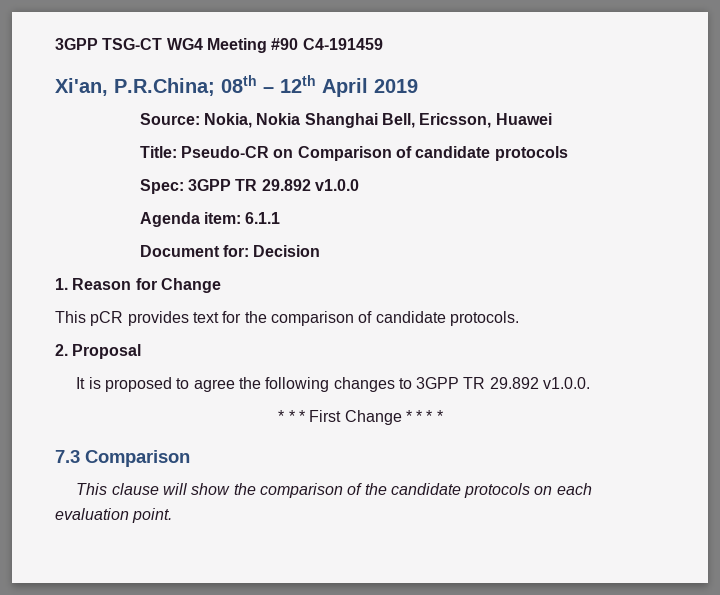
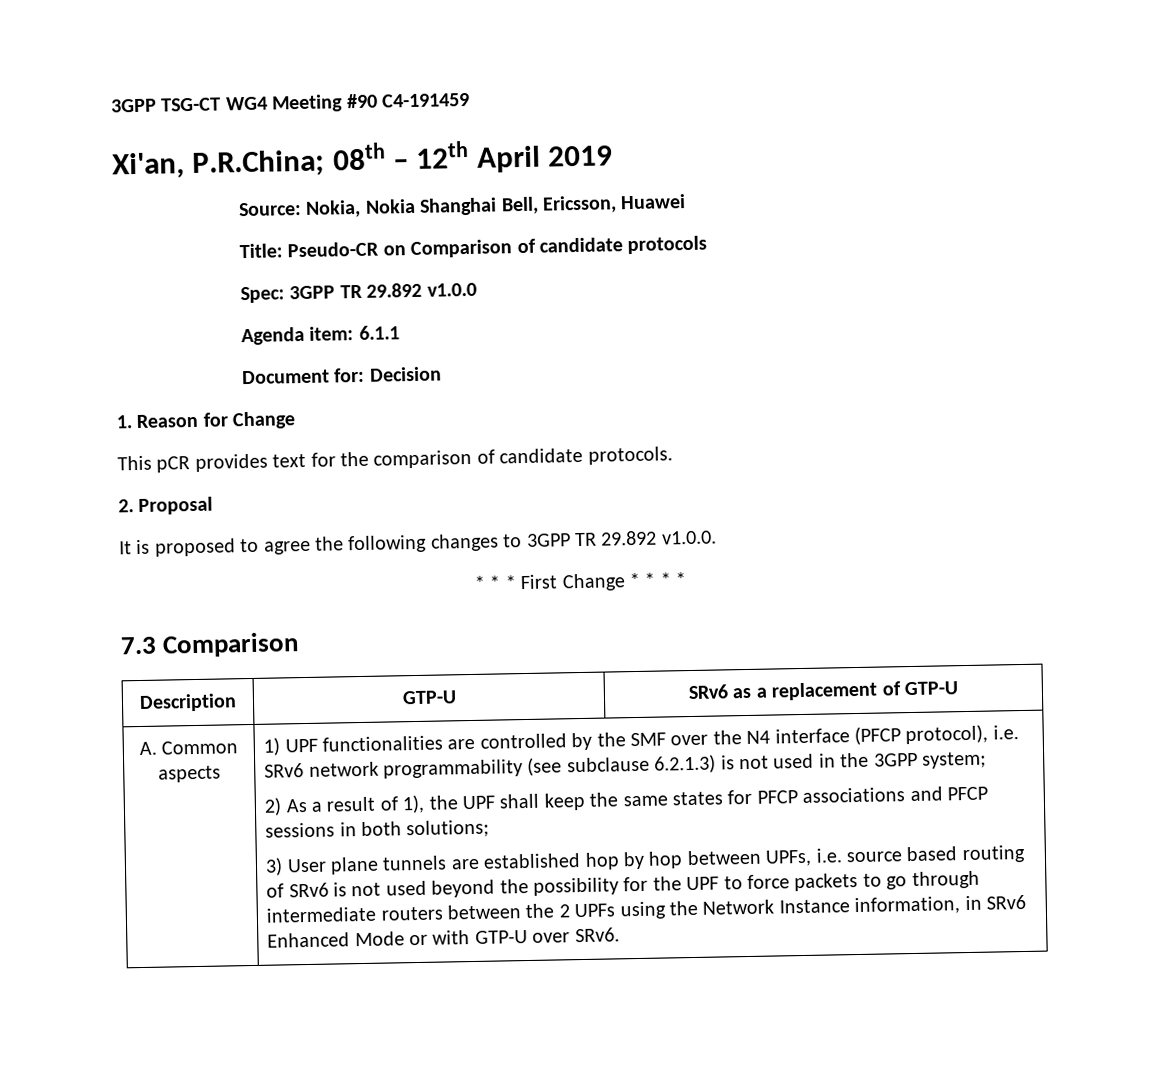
- This clause will show the comparison of the candidate protocols on each evaluation point.
+ Description | GTP-U | SRv6 as a replacement of GTP-U
+ A. Common aspects | 1) UPF functionalities are controlled by the SMF over the N4 interface (PFCP protocol), i.e. SRv6 network programmability (see subclause 6.2.1.3) is not used in the 3GPP system;
+ 2) As a result of 1), the UPF shall keep the same states for PFCP associations and PFCP sessions in both solutions;
+ 3) User plane tunnels are established hop by hop between UPFs, i.e. source based routing of SRv6 is not used beyond the possibility for the UPF to force packets to go through intermediate routers between the 2 UPFs using the Network Instance information, in SRv6 Enhanced Mode or with GTP-U over SRv6.

